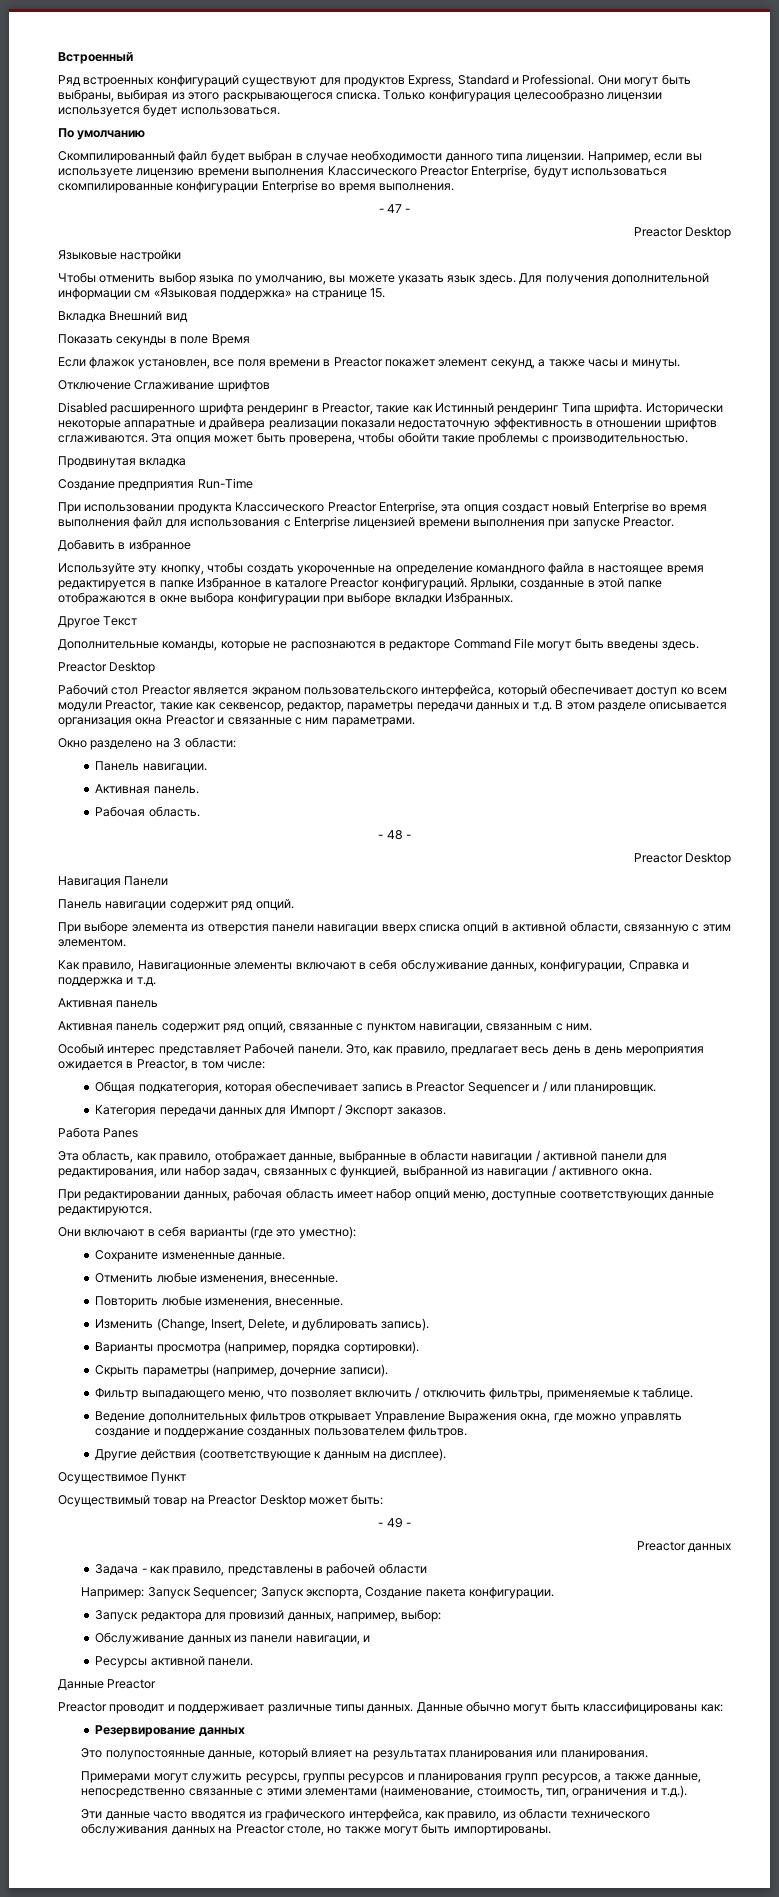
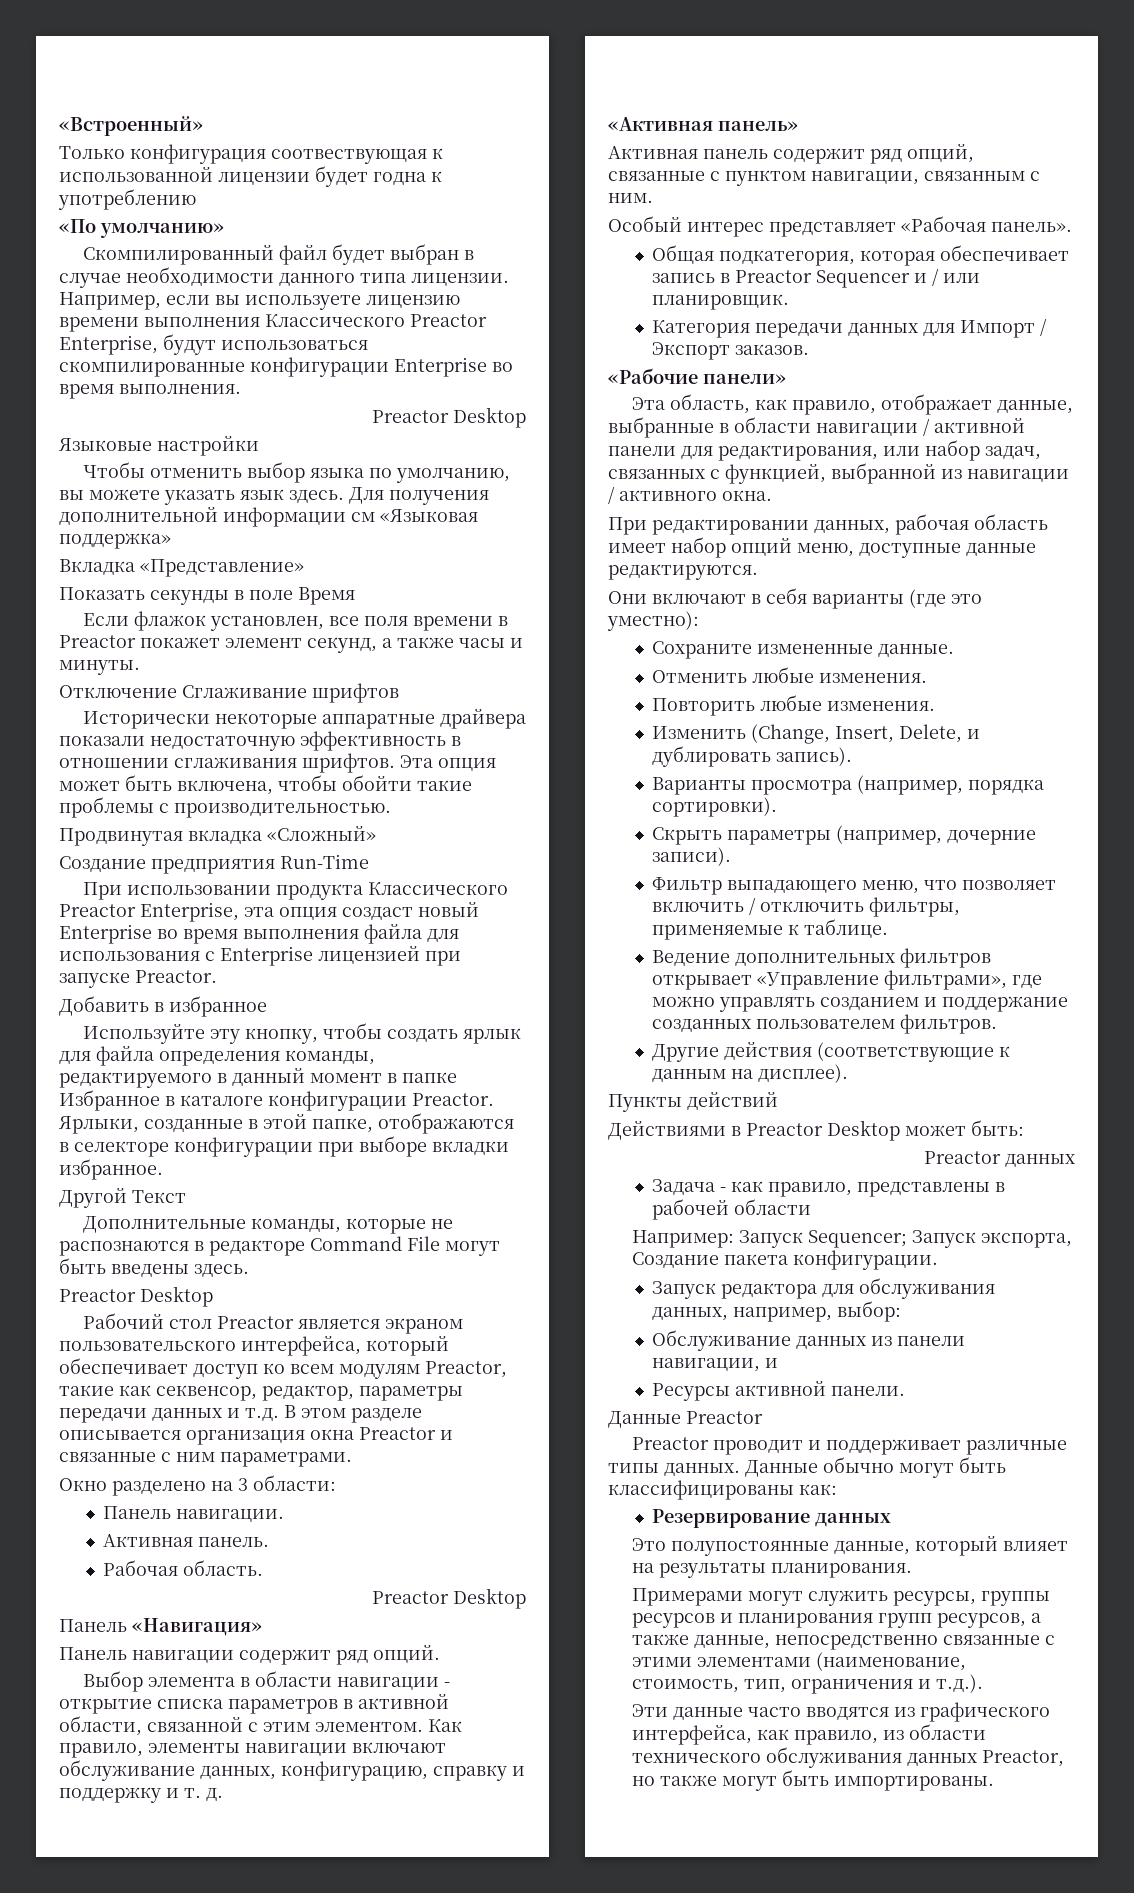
- Встроенный
- Ряд встроенных конфигураций существуют для продуктов Express, Standard и Professional. Они могут быть выбраны, выбирая из этого раскрывающегося списка. Только конфигурация целесообразно лицензии используется будет использоваться.
- По умолчанию
+ «Встроенный»
+ Только конфигурация соотвествующая к использованной лицензии будет годна к употреблению
+ «По умолчанию»
- - 47 -
- Для получения дополнительной информации см «Языковая поддержка» на странице 15.
+ Для получения дополнительной информации см «Языковая поддержка»
- Вкладка Внешний вид
+ Вкладка «Представление»
- Disabled расширенного шрифта рендеринг в Preactor, такие как Истинный рендеринг Типа шрифта. Исторически некоторые аппаратные и драйвера реализации показали недостаточную эффективность в отношении шрифтов сглаживаются.
+ Исторически некоторые аппаратные драйвера показали недостаточную эффективность в отношении сглаживания шрифтов.
- Эта опция может быть проверена, чтобы обойти такие проблемы с производительностью.
+ Эта опция может быть включена, чтобы обойти такие проблемы с производительностью.
- Продвинутая вкладка
+ Продвинутая вкладка «Сложный»
- При использовании продукта Классического Preactor Enterprise, эта опция создаст новый Enterprise во время выполнения файл для использования с Enterprise лицензией времени выполнения при запуске Preactor.
+ При использовании продукта Классического Preactor Enterprise, эта опция создаст новый Enterprise во время выполнения файла для использования с Enterprise лицензией при запуске Preactor.
- Используйте эту кнопку, чтобы создать укороченные на определение командного файла в настоящее время редактируется в папке Избранное в каталоге Preactor конфигураций.
+ Используйте эту кнопку, чтобы создать ярлык для файла определения команды, редактируемого в данный момент в папке Избранное в каталоге конфигурации Preactor.
- Ярлыки, созданные в этой папке отображаются в окне выбора конфигурации при выборе вкладки Избранных.
- Другое Текст
+ Ярлыки, созданные в этой папке, отображаются в селекторе конфигурации при выборе вкладки избранное.
+ Другой Текст
- Рабочий стол Preactor является экраном пользовательского интерфейса, который обеспечивает доступ ко всем модули Preactor, такие как секвенсор, редактор, параметры передачи данных и т.д. В этом разделе описывается организация окна Preactor и связанные с ним параметрами.
+ Рабочий стол Preactor является экраном пользовательского интерфейса, который обеспечивает доступ ко всем модулям Preactor, такие как секвенсор, редактор, параметры передачи данных и т.д. В этом разделе описывается организация окна Preactor и связанные с ним параметрами.
  Рабочая область.
- - 48 -
  Preactor Desktop
- Навигация Панели
+ Панель «Навигация»
- При выборе элемента из отверстия панели навигации вверх списка опций в активной области, связанную с этим элементом.
- Как правило, Навигационные элементы включают в себя обслуживание данных, конфигурации, Справка и поддержка и т.д.
- Активная панель
+ Выбор элемента в области навигации - открытие списка параметров в активной области, связанной с этим элементом. Как правило, элементы навигации включают обслуживание данных, конфигурацию, справку и поддержку и т. д.
+ «Активная панель»
- Особый интерес представляет Рабочей панели. Это, как правило, предлагает весь день в день мероприятия ожидается в Preactor, в том числе:
+ Особый интерес представляет «Рабочая панель».
- Работа Panes
+ «Рабочие панели»
- При редактировании данных, рабочая область имеет набор опций меню, доступные соответствующих данные редактируются.
+ При редактировании данных, рабочая область имеет набор опций меню, доступные данные редактируются.
- Отменить любые изменения, внесенные.
+ Отменить любые изменения.
- Повторить любые изменения, внесенные.
+ Повторить любые изменения.
- Ведение дополнительных фильтров открывает Управление Выражения окна, где можно управлять создание и поддержание созданных пользователем фильтров.
+ Ведение дополнительных фильтров открывает «Управление фильтрами», где можно управлять созданием и поддержание созданных пользователем фильтров.
- Осуществимое Пункт
- Осуществимый товар на Preactor Desktop может быть:
+ Пункты действий
+ Действиями в Preactor Desktop может быть:
- - 49 -
- Запуск редактора для провизий данных, например, выбор:
+ Запуск редактора для обслуживания данных, например, выбор:
- Это полупостоянные данные, который влияет на результатах планирования или планирования.
+ Это полупостоянные данные, который влияет на результаты планирования.
- Эти данные часто вводятся из графического интерфейса, как правило, из области технического обслуживания данных на Preactor столе, но также могут быть импортированы.
+ Эти данные часто вводятся из графического интерфейса, как правило, из области технического обслуживания данных Preactor, но также могут быть импортированы.

